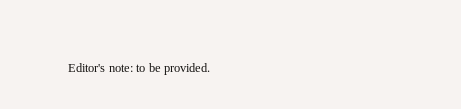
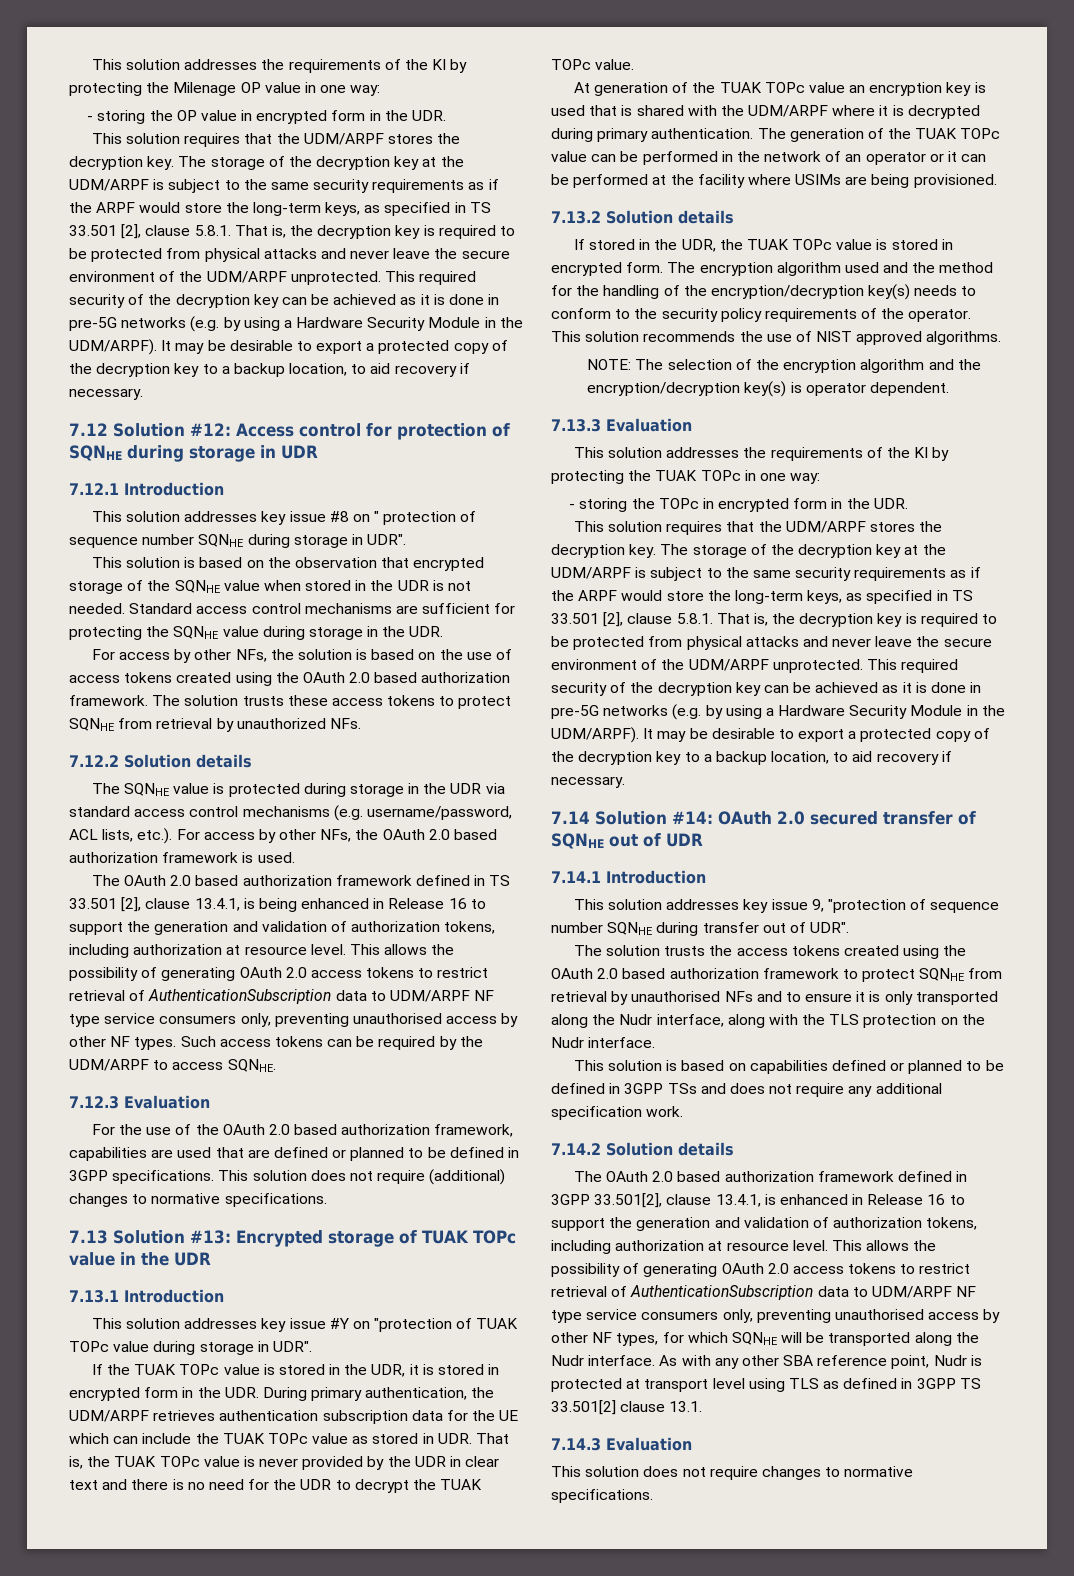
- Editor's note: to be provided.
+ This solution addresses the requirements of the KI by protecting the Milenage OP value in one way:
+ - storing the OP value in encrypted form in the UDR.
+ This solution requires that the UDM/ARPF stores the decryption key. The storage of the decryption key at the UDM/ARPF is subject to the same security requirements as if the ARPF would store the long-term keys, as specified in TS 33.501 [2], clause 5.8.1. That is, the decryption key is required to be protected from physical attacks and never leave the secure environment of the UDM/ARPF unprotected. This required security of the decryption key can be achieved as it is done in pre-5G networks (e.g. by using a Hardware Security Module in the UDM/ARPF). It may be desirable to export a protected copy of the decryption key to a backup location, to aid recovery if necessary.
+ 7.12 Solution #12: Access control for protection of SQNHE during storage in UDR
+ 7.12.1 Introduction
+ This solution addresses key issue #8 on " protection of sequence number SQNHE during storage in UDR".
+ This solution is based on the observation that encrypted storage of the SQNHE value when stored in the UDR is not needed. Standard access control mechanisms are sufficient for protecting the SQNHE value during storage in the UDR.
+ For access by other NFs, the solution is based on the use of access tokens created using the OAuth 2.0 based authorization framework. The solution trusts these access tokens to protect SQNHE from retrieval by unauthorized NFs.
+ 7.12.2 Solution details
+ The SQNHE value is protected during storage in the UDR via standard access control mechanisms (e.g. username/password, ACL lists, etc.). For access by other NFs, the OAuth 2.0 based authorization framework is used.
+ The OAuth 2.0 based authorization framework defined in TS 33.501 [2], clause 13.4.1, is being enhanced in Release 16 to support the generation and validation of authorization tokens, including authorization at resource level. This allows the possibility of generating OAuth 2.0 access tokens to restrict retrieval of AuthenticationSubscription data to UDM/ARPF NF type service consumers only, preventing unauthorised access by other NF types. Such access tokens can be required by the UDM/ARPF to access SQNHE.
+ 7.12.3 Evaluation
+ For the use of the OAuth 2.0 based authorization framework, capabilities are used that are defined or planned to be defined in 3GPP specifications. This solution does not require (additional) changes to normative specifications.
+ 7.13 Solution #13: Encrypted storage of TUAK TOPc value in the UDR
+ 7.13.1 Introduction
+ This solution addresses key issue #Y on "protection of TUAK TOPc value during storage in UDR".
+ If the TUAK TOPc value is stored in the UDR, it is stored in encrypted form in the UDR. During primary authentication, the UDM/ARPF retrieves authentication subscription data for the UE which can include the TUAK TOPc value as stored in UDR. That is, the TUAK TOPc value is never provided by the UDR in clear text and there is no need for the UDR to decrypt the TUAK TOPc value.
+ At generation of the TUAK TOPc value an encryption key is used that is shared with the UDM/ARPF where it is decrypted during primary authentication. The generation of the TUAK TOPc value can be performed in the network of an operator or it can be performed at the facility where USIMs are being provisioned.
+ 7.13.2 Solution details
+ If stored in the UDR, the TUAK TOPc value is stored in encrypted form. The encryption algorithm used and the method for the handling of the encryption/decryption key(s) needs to conform to the security policy requirements of the operator. This solution recommends the use of NIST approved algorithms.
+ NOTE: The selection of the encryption algorithm and the encryption/decryption key(s) is operator dependent.
+ 7.13.3 Evaluation
+ This solution addresses the requirements of the KI by protecting the TUAK TOPc in one way:
+ - storing the TOPc in encrypted form in the UDR.
+ This solution requires that the UDM/ARPF stores the decryption key. The storage of the decryption key at the UDM/ARPF is subject to the same security requirements as if the ARPF would store the long-term keys, as specified in TS 33.501 [2], clause 5.8.1. That is, the decryption key is required to be protected from physical attacks and never leave the secure environment of the UDM/ARPF unprotected. This required security of the decryption key can be achieved as it is done in pre-5G networks (e.g. by using a Hardware Security Module in the UDM/ARPF). It may be desirable to export a protected copy of the decryption key to a backup location, to aid recovery if necessary.
+ 7.14 Solution #14: OAuth 2.0 secured transfer of SQNHE out of UDR
+ 7.14.1 Introduction
+ This solution addresses key issue 9, "protection of sequence number SQNHE during transfer out of UDR".
+ The solution trusts the access tokens created using the OAuth 2.0 based authorization framework to protect SQNHE from retrieval by unauthorised NFs and to ensure it is only transported along the Nudr interface, along with the TLS protection on the Nudr interface.
+ This solution is based on capabilities defined or planned to be defined in 3GPP TSs and does not require any additional specification work.
+ 7.14.2 Solution details
+ The OAuth 2.0 based authorization framework defined in 3GPP 33.501[2], clause 13.4.1, is enhanced in Release 16 to support the generation and validation of authorization tokens, including authorization at resource level. This allows the possibility of generating OAuth 2.0 access tokens to restrict retrieval of AuthenticationSubscription data to UDM/ARPF NF type service consumers only, preventing unauthorised access by other NF types, for which SQNHE will be transported along the Nudr interface. As with any other SBA reference point, Nudr is protected at transport level using TLS as defined in 3GPP TS 33.501[2] clause 13.1.
+ 7.14.3 Evaluation
+ This solution does not require changes to normative specifications.

